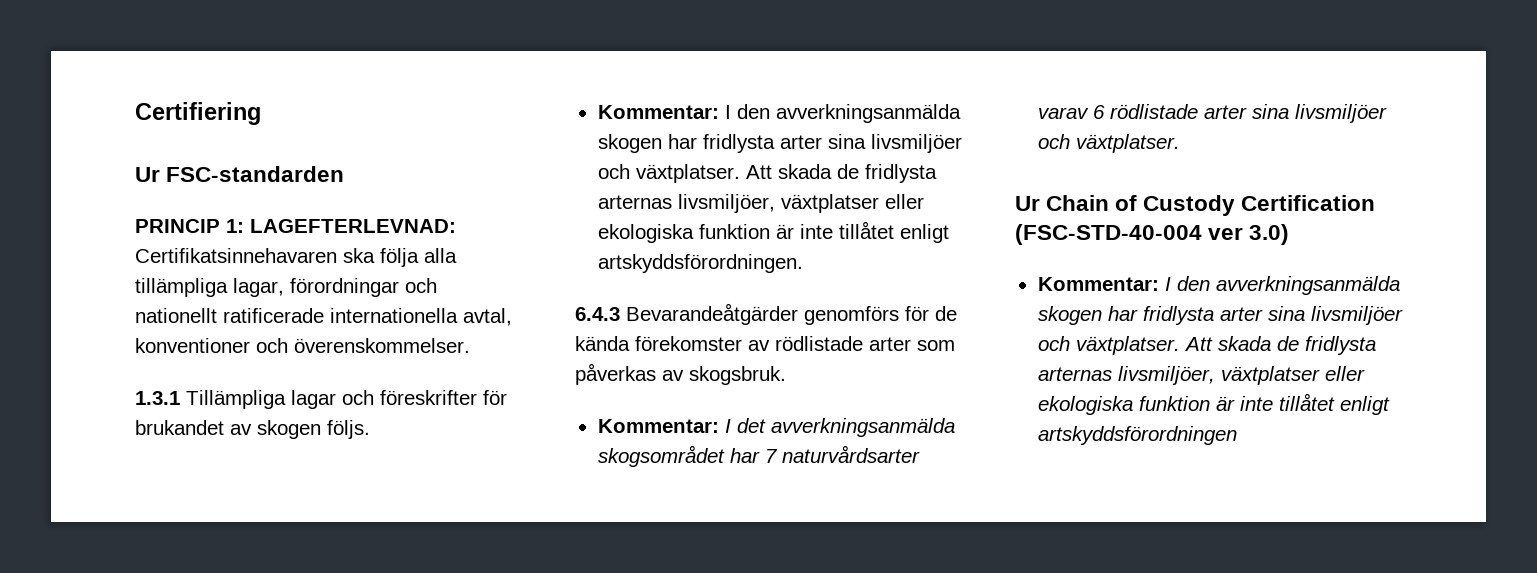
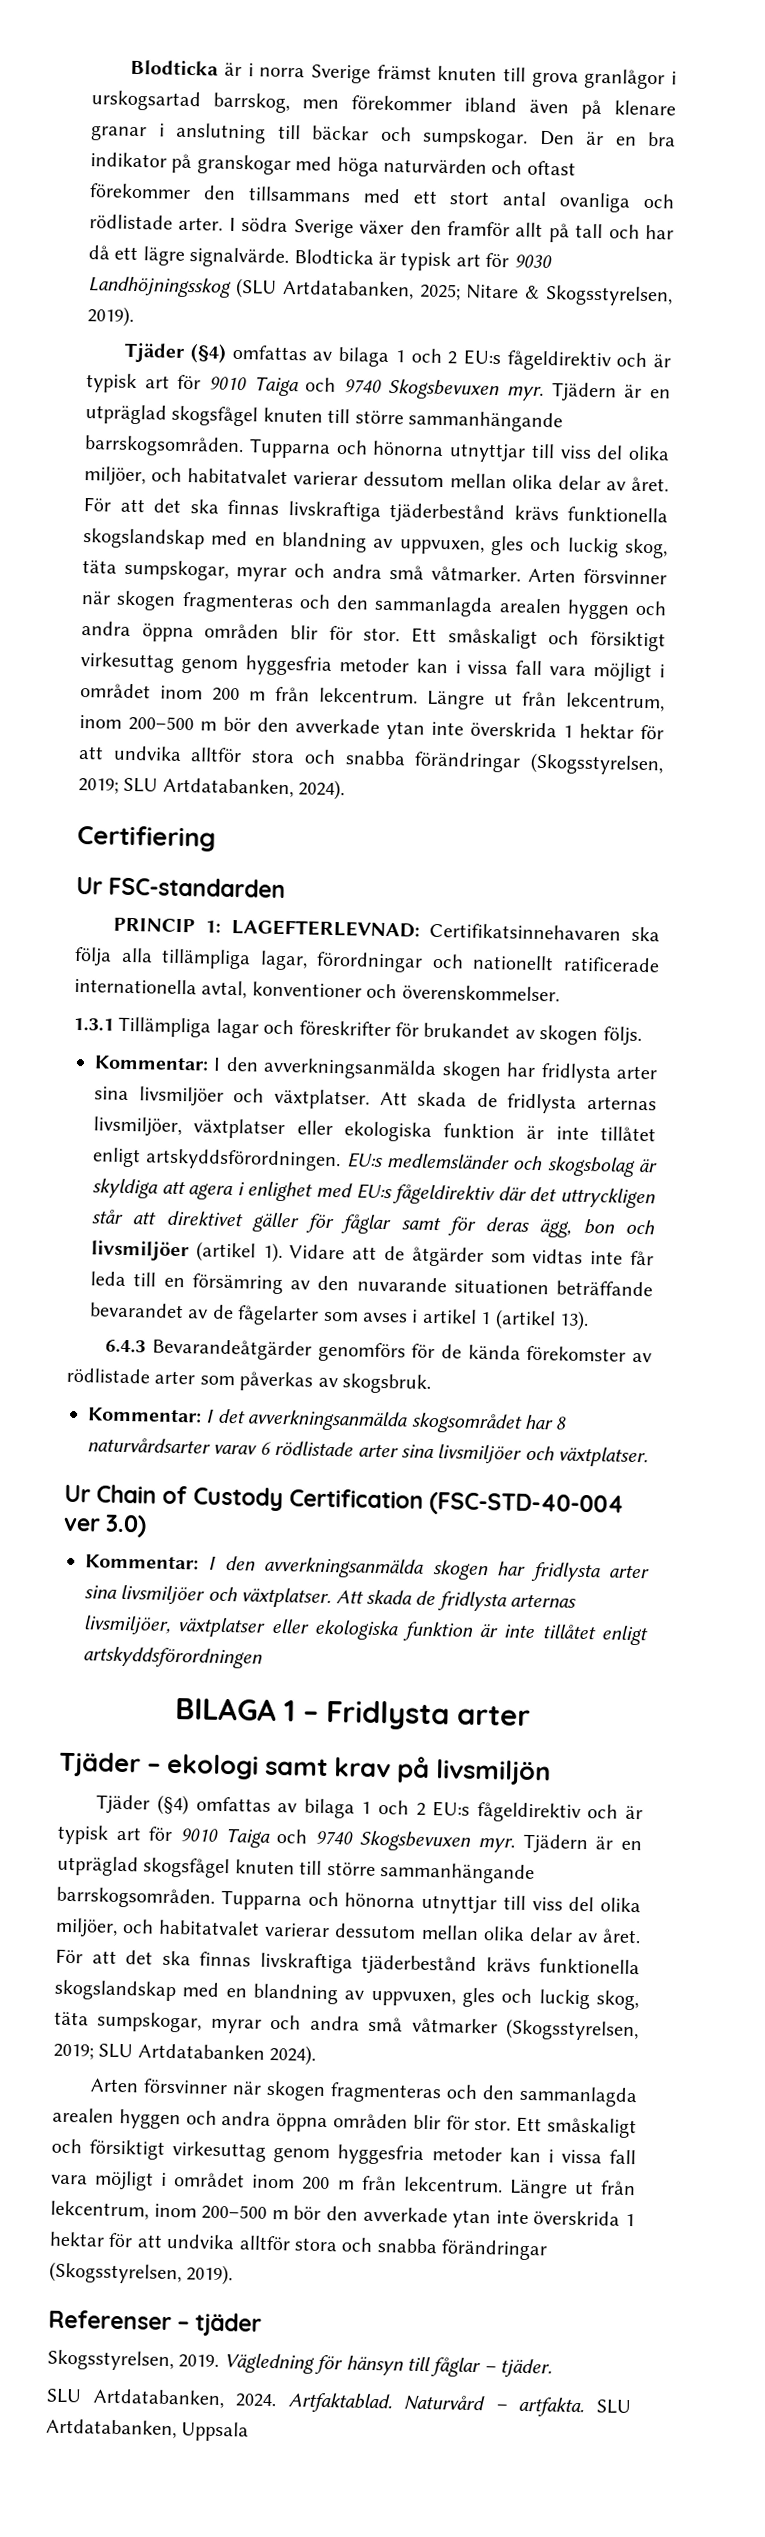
+ Blodticka är i norra Sverige främst knuten till grova granlågor i urskogsartad barrskog, men förekommer ibland även på klenare granar i anslutning till bäckar och sumpskogar. Den är en bra indikator på granskogar med höga naturvärden och oftast förekommer den tillsammans med ett stort antal ovanliga och rödlistade arter. I södra Sverige växer den framför allt på tall och har då ett lägre signalvärde. Blodticka är typisk art för 9030 Landhöjningsskog (SLU Artdatabanken, 2025; Nitare & Skogsstyrelsen, 2019).
+ Tjäder (§4) omfattas av bilaga 1 och 2 EU:s fågeldirektiv och är typisk art för 9010 Taiga och 9740 Skogsbevuxen myr. Tjädern är en utpräglad skogsfågel knuten till större sammanhängande barrskogsområden. Tupparna och hönorna utnyttjar till viss del olika miljöer, och habitatvalet varierar dessutom mellan olika delar av året. För att det ska finnas livskraftiga tjäderbestånd krävs funktionella skogslandskap med en blandning av uppvuxen, gles och luckig skog, täta sumpskogar, myrar och andra små våtmarker. Arten försvinner när skogen fragmenteras och den sammanlagda arealen hyggen och andra öppna områden blir för stor. Ett småskaligt och försiktigt virkesuttag genom hyggesfria metoder kan i vissa fall vara möjligt i området inom 200 m från lekcentrum. Längre ut från lekcentrum, inom 200–500 m bör den avverkade ytan inte överskrida 1 hektar för att undvika alltför stora och snabba förändringar (Skogsstyrelsen, 2019; SLU Artdatabanken, 2024).
+ EU:s medlemsländer och skogsbolag är skyldiga att agera i enlighet med EU:s fågeldirektiv där det uttryckligen står att direktivet gäller för fåglar samt för deras ägg, bon och livsmiljöer (artikel 1). Vidare att de åtgärder som vidtas inte får leda till en försämring av den nuvarande situationen beträffande bevarandet av de fågelarter som avses i artikel 1 (artikel 13).
- Kommentar: I det avverkningsanmälda skogsområdet har 7 naturvårdsarter varav 6 rödlistade arter sina livsmiljöer och växtplatser.
+ Kommentar: I det avverkningsanmälda skogsområdet har 8 naturvårdsarter varav 6 rödlistade arter sina livsmiljöer och växtplatser.
+ BILAGA 1 – Fridlysta arter
+ Tjäder – ekologi samt krav på livsmiljön
+ Tjäder (§4) omfattas av bilaga 1 och 2 EU:s fågeldirektiv och är typisk art för 9010 Taiga och 9740 Skogsbevuxen myr. Tjädern är en utpräglad skogsfågel knuten till större sammanhängande barrskogsområden. Tupparna och hönorna utnyttjar till viss del olika miljöer, och habitatvalet varierar dessutom mellan olika delar av året. För att det ska finnas livskraftiga tjäderbestånd krävs funktionella skogslandskap med en blandning av uppvuxen, gles och luckig skog, täta sumpskogar, myrar och andra små våtmarker (Skogsstyrelsen, 2019; SLU Artdatabanken 2024).
+ Arten försvinner när skogen fragmenteras och den sammanlagda arealen hyggen och andra öppna områden blir för stor. Ett småskaligt och försiktigt virkesuttag genom hyggesfria metoder kan i vissa fall vara möjligt i området inom 200 m från lekcentrum. Längre ut från lekcentrum, inom 200–500 m bör den avverkade ytan inte överskrida 1 hektar för att undvika alltför stora och snabba förändringar (Skogsstyrelsen, 2019).
+ Referenser – tjäder
+ Skogsstyrelsen, 2019. Vägledning för hänsyn till fåglar – tjäder.
+ SLU Artdatabanken, 2024. Artfaktablad. Naturvård – artfakta. SLU Artdatabanken, Uppsala

